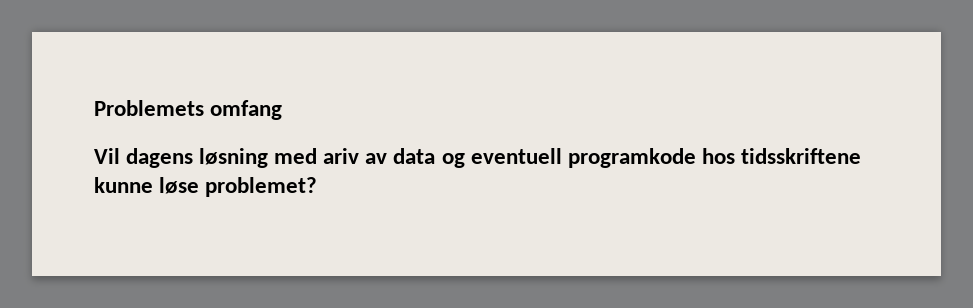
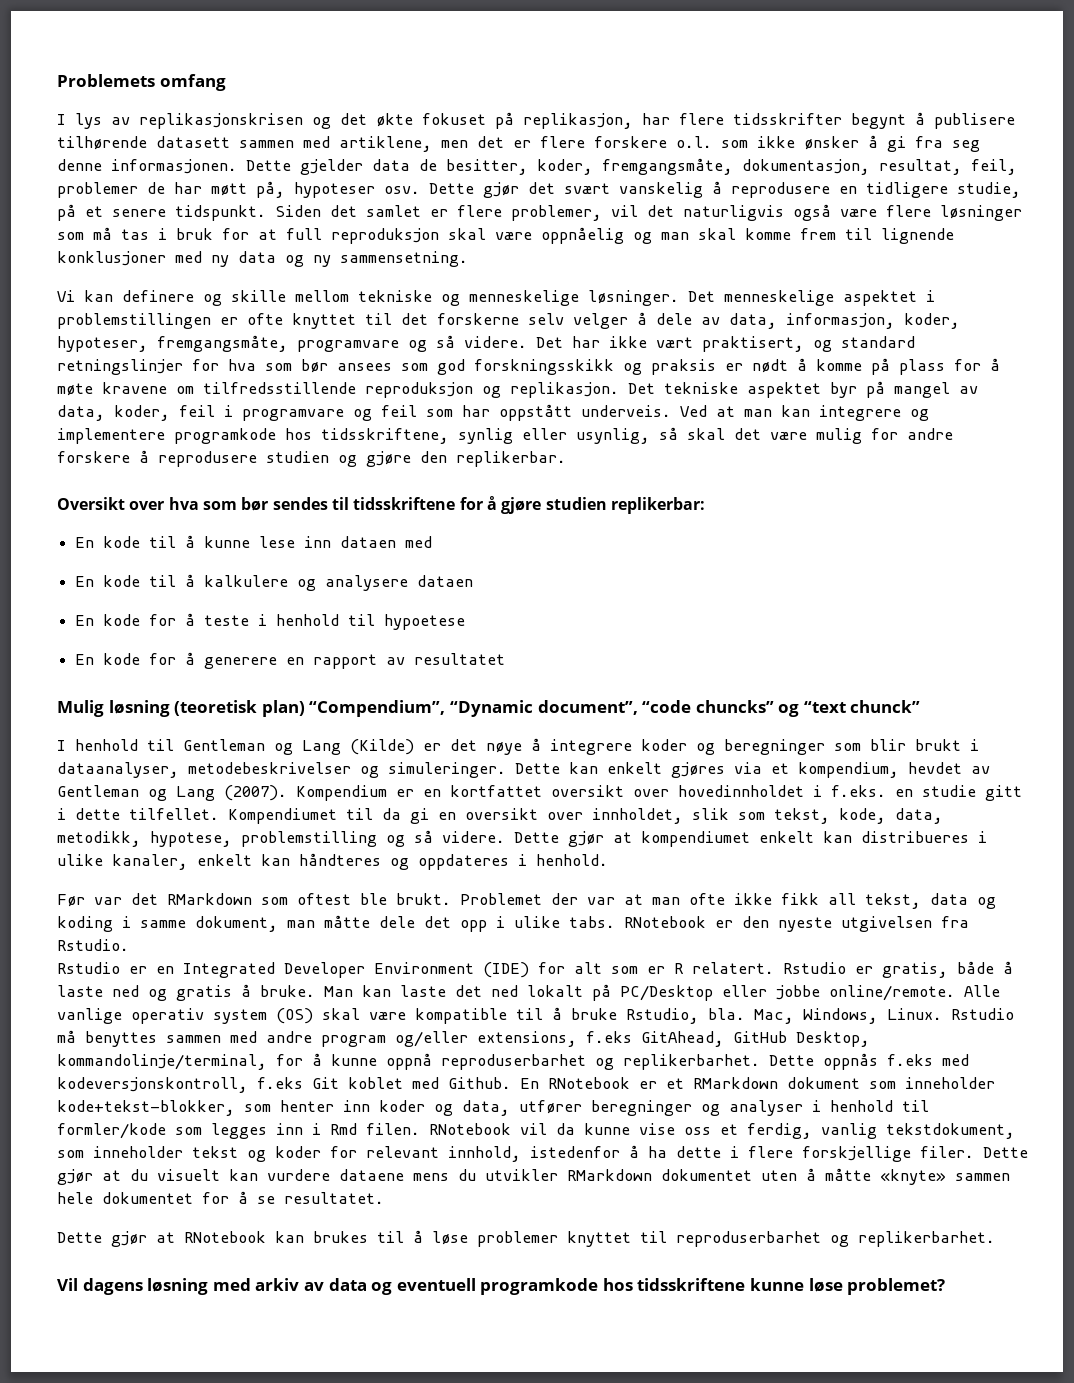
+ I lys av replikasjonskrisen og det økte fokuset på replikasjon, har flere tidsskrifter begynt å publisere tilhørende datasett sammen med artiklene, men det er flere forskere o.l. som ikke ønsker å gi fra seg denne informasjonen. Dette gjelder data de besitter, koder, fremgangsmåte, dokumentasjon, resultat, feil, problemer de har møtt på, hypoteser osv. Dette gjør det svært vanskelig å reprodusere en tidligere studie, på et senere tidspunkt. Siden det samlet er flere problemer, vil det naturligvis også være flere løsninger som må tas i bruk for at full reproduksjon skal være oppnåelig og man skal komme frem til lignende konklusjoner med ny data og ny sammensetning.
+ Vi kan definere og skille mellom tekniske og menneskelige løsninger. Det menneskelige aspektet i problemstillingen er ofte knyttet til det forskerne selv velger å dele av data, informasjon, koder, hypoteser, fremgangsmåte, programvare og så videre. Det har ikke vært praktisert, og standard retningslinjer for hva som bør ansees som god forskningsskikk og praksis er nødt å komme på plass for å møte kravene om tilfredsstillende reproduksjon og replikasjon. Det tekniske aspektet byr på mangel av data, koder, feil i programvare og feil som har oppstått underveis. Ved at man kan integrere og implementere programkode hos tidsskriftene, synlig eller usynlig, så skal det være mulig for andre forskere å reprodusere studien og gjøre den replikerbar.
+ Oversikt over hva som bør sendes til tidsskriftene for å gjøre studien replikerbar:
+ En kode til å kunne lese inn dataen med
+ En kode til å kalkulere og analysere dataen
+ En kode for å teste i henhold til hypoetese
+ En kode for å generere en rapport av resultatet
+ Mulig løsning (teoretisk plan) “Compendium”, “Dynamic document”, “code chuncks” og “text chunck”
+ I henhold til Gentleman og Lang (Kilde) er det nøye å integrere koder og beregninger som blir brukt i dataanalyser, metodebeskrivelser og simuleringer. Dette kan enkelt gjøres via et kompendium, hevdet av Gentleman og Lang (2007). Kompendium er en kortfattet oversikt over hovedinnholdet i f.eks. en studie gitt i dette tilfellet. Kompendiumet til da gi en oversikt over innholdet, slik som tekst, kode, data, metodikk, hypotese, problemstilling og så videre. Dette gjør at kompendiumet enkelt kan distribueres i ulike kanaler, enkelt kan håndteres og oppdateres i henhold.
+ Før var det RMarkdown som oftest ble brukt. Problemet der var at man ofte ikke fikk all tekst, data og koding i samme dokument, man måtte dele det opp i ulike tabs. RNotebook er den nyeste utgivelsen fra Rstudio.
+ Rstudio er en Integrated Developer Environment (IDE) for alt som er R relatert. Rstudio er gratis, både å laste ned og gratis å bruke. Man kan laste det ned lokalt på PC/Desktop eller jobbe online/remote. Alle vanlige operativ system (OS) skal være kompatible til å bruke Rstudio, bla. Mac, Windows, Linux. Rstudio må benyttes sammen med andre program og/eller extensions, f.eks GitAhead, GitHub Desktop, kommandolinje/terminal, for å kunne oppnå reproduserbarhet og replikerbarhet. Dette oppnås f.eks med kodeversjonskontroll, f.eks Git koblet med Github. En RNotebook er et RMarkdown dokument som inneholder kode+tekst-blokker, som henter inn koder og data, utfører beregninger og analyser i henhold til formler/kode som legges inn i Rmd filen. RNotebook vil da kunne vise oss et ferdig, vanlig tekstdokument, som inneholder tekst og koder for relevant innhold, istedenfor å ha dette i flere forskjellige filer. Dette gjør at du visuelt kan vurdere dataene mens du utvikler RMarkdown dokumentet uten å måtte «knyte» sammen hele dokumentet for å se resultatet.
+ Dette gjør at RNotebook kan brukes til å løse problemer knyttet til reproduserbarhet og replikerbarhet.
- Vil dagens løsning med ariv av data og eventuell programkode hos tidsskriftene kunne løse problemet?
+ Vil dagens løsning med arkiv av data og eventuell programkode hos tidsskriftene kunne løse problemet?

